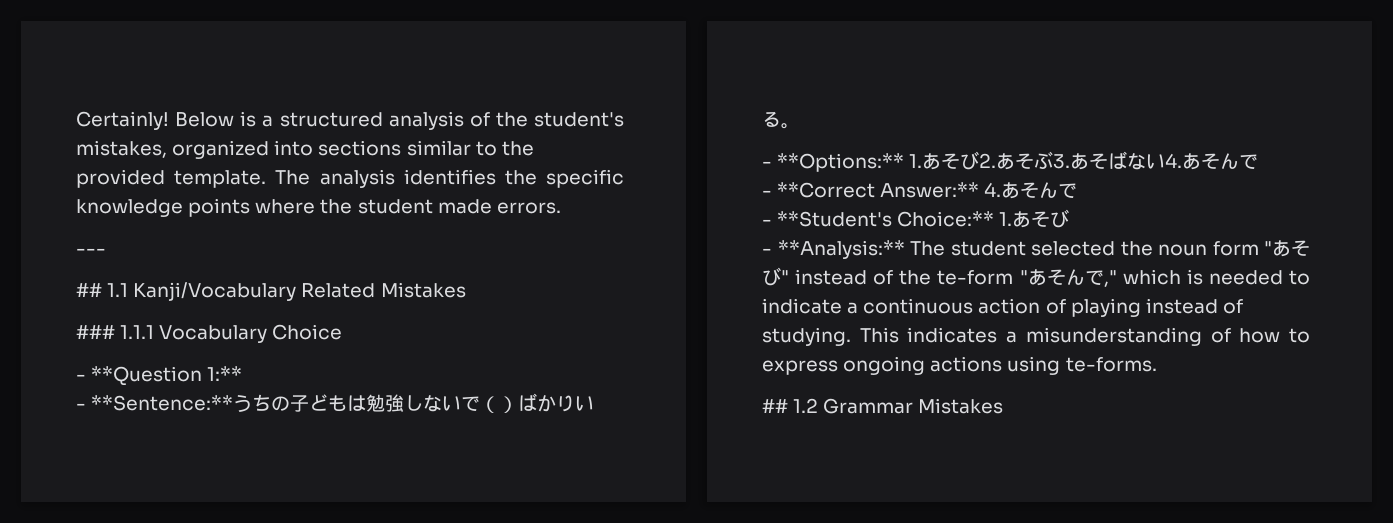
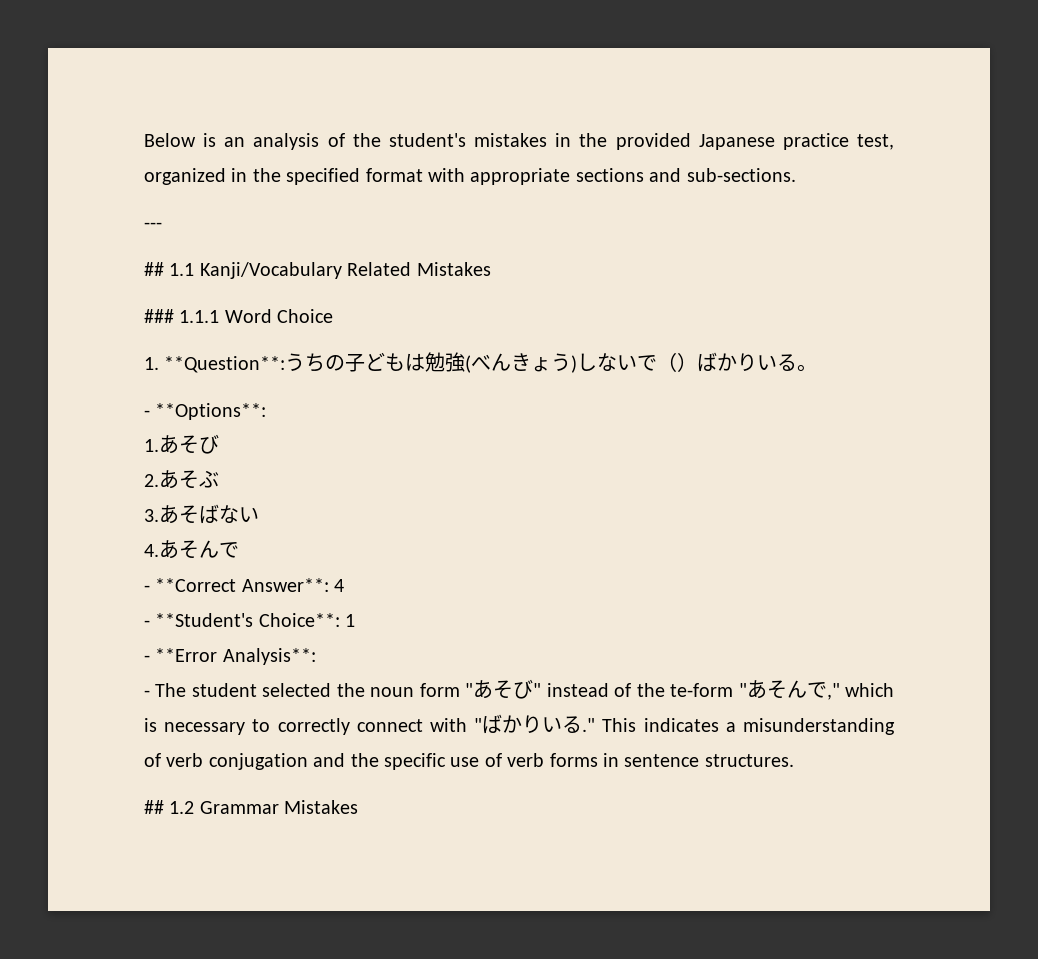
- Certainly! Below is a structured analysis of the student's mistakes, organized into sections similar to the provided template. The analysis identifies the specific knowledge points where the student made errors.
+ Below is an analysis of the student's mistakes in the provided Japanese practice test, organized in the specified format with appropriate sections and sub-sections.
- ### 1.1.1 Vocabulary Choice
+ ### 1.1.1 Word Choice
- - **Question 1:**
- - **Sentence:**うちの子どもは勉強しないで（）ばかりいる。
+ 1. **Question**:うちの子どもは勉強(べんきょう)しないで（）ばかりいる。
- - **Options:** 1.あそび2.あそぶ3.あそばない4.あそんで
+ - **Options**:
+ 1.あそび
+ 2.あそぶ
+ 3.あそばない
+ 4.あそんで
- - **Correct Answer:** 4.あそんで
- - **Student's Choice:** 1.あそび
- - **Analysis:** The student selected the noun form "あそび" instead of the te-form "あそんで," which is needed to indicate a continuous action of playing instead of studying.
+ - **Correct Answer**: 4
+ - **Student's Choice**: 1
+ - **Error Analysis**:
+ - The student selected the noun form "あそび" instead of the te-form "あそんで," which is necessary to correctly connect with "ばかりいる."
- This indicates a misunderstanding of how to express ongoing actions using te-forms.
+ This indicates a misunderstanding of verb conjugation and the specific use of verb forms in sentence structures.

